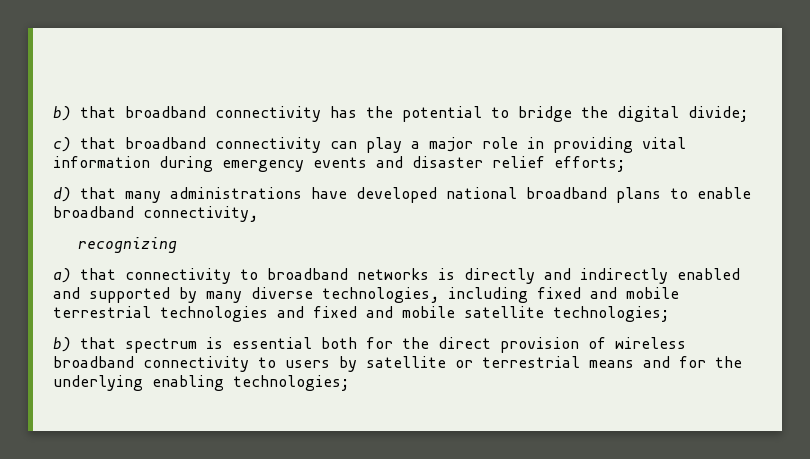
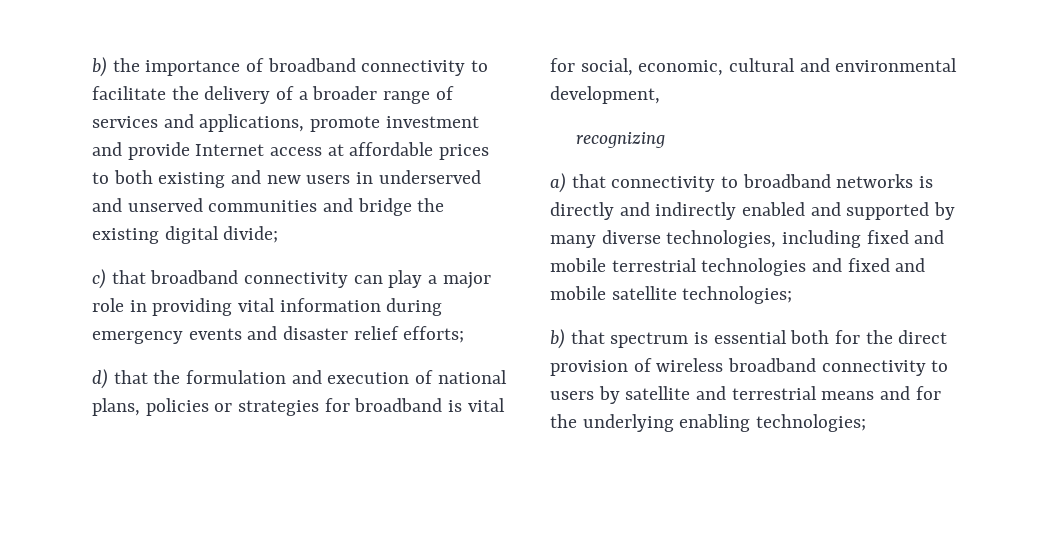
- b) that broadband connectivity has the potential to bridge the digital divide;
+ b) the importance of broadband connectivity to facilitate the delivery of a broader range of services and applications, promote investment and provide Internet access at affordable prices to both existing and new users in underserved and unserved communities and bridge the existing digital divide;
- d) that many administrations have developed national broadband plans to enable broadband connectivity,
+ d) that the formulation and execution of national plans, policies or strategies for broadband is vital for social, economic, cultural and environmental development,
- b) that spectrum is essential both for the direct provision of wireless broadband connectivity to users by satellite or terrestrial means and for the underlying enabling technologies;
+ b) that spectrum is essential both for the direct provision of wireless broadband connectivity to users by satellite and terrestrial means and for the underlying enabling technologies;

